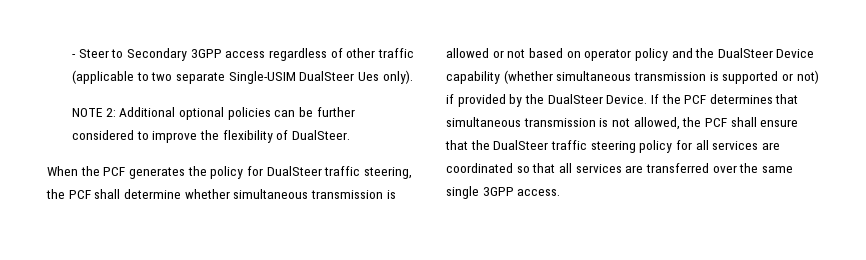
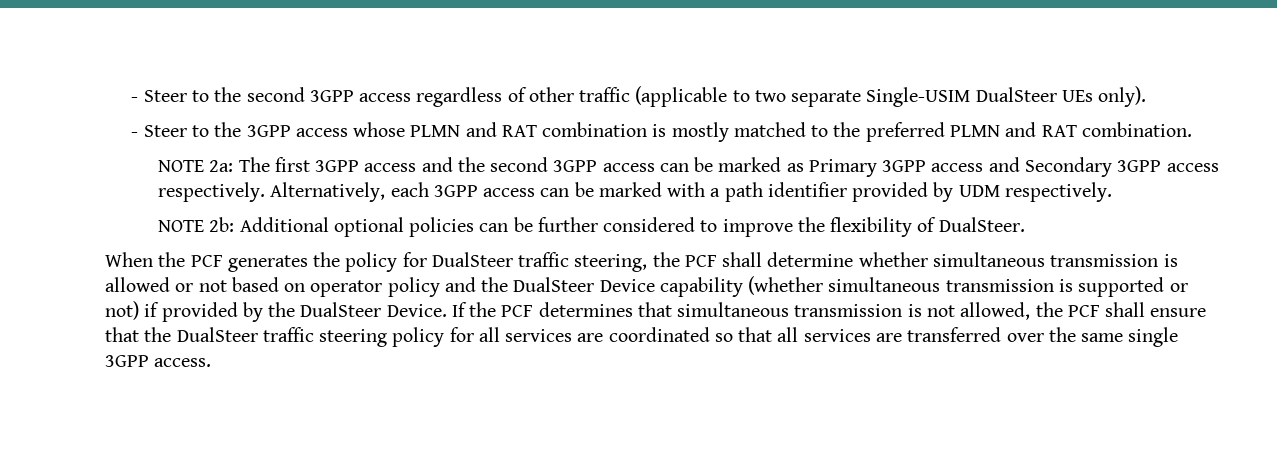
- - Steer to Secondary 3GPP access regardless of other traffic (applicable to two separate Single-USIM DualSteer Ues only).
+ - Steer to the second 3GPP access regardless of other traffic (applicable to two separate Single-USIM DualSteer UEs only).
- NOTE 2: Additional optional policies can be further considered to improve the flexibility of DualSteer.
+ - Steer to the 3GPP access whose PLMN and RAT combination is mostly matched to the preferred PLMN and RAT combination.
+ NOTE 2a: The first 3GPP access and the second 3GPP access can be marked as Primary 3GPP access and Secondary 3GPP access respectively. Alternatively, each 3GPP access can be marked with a path identifier provided by UDM respectively.
+ NOTE 2b: Additional optional policies can be further considered to improve the flexibility of DualSteer.

